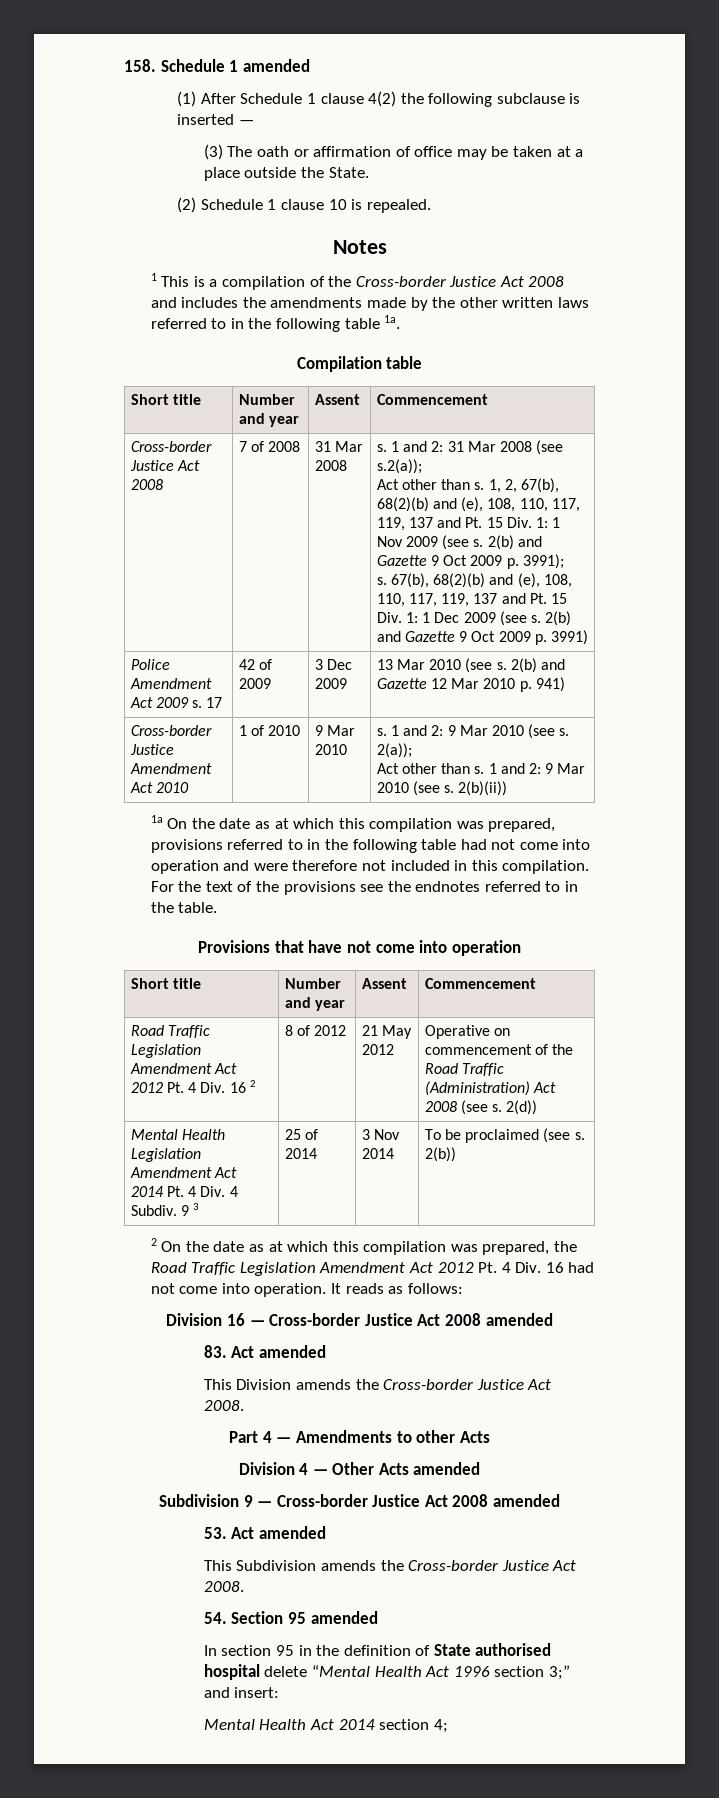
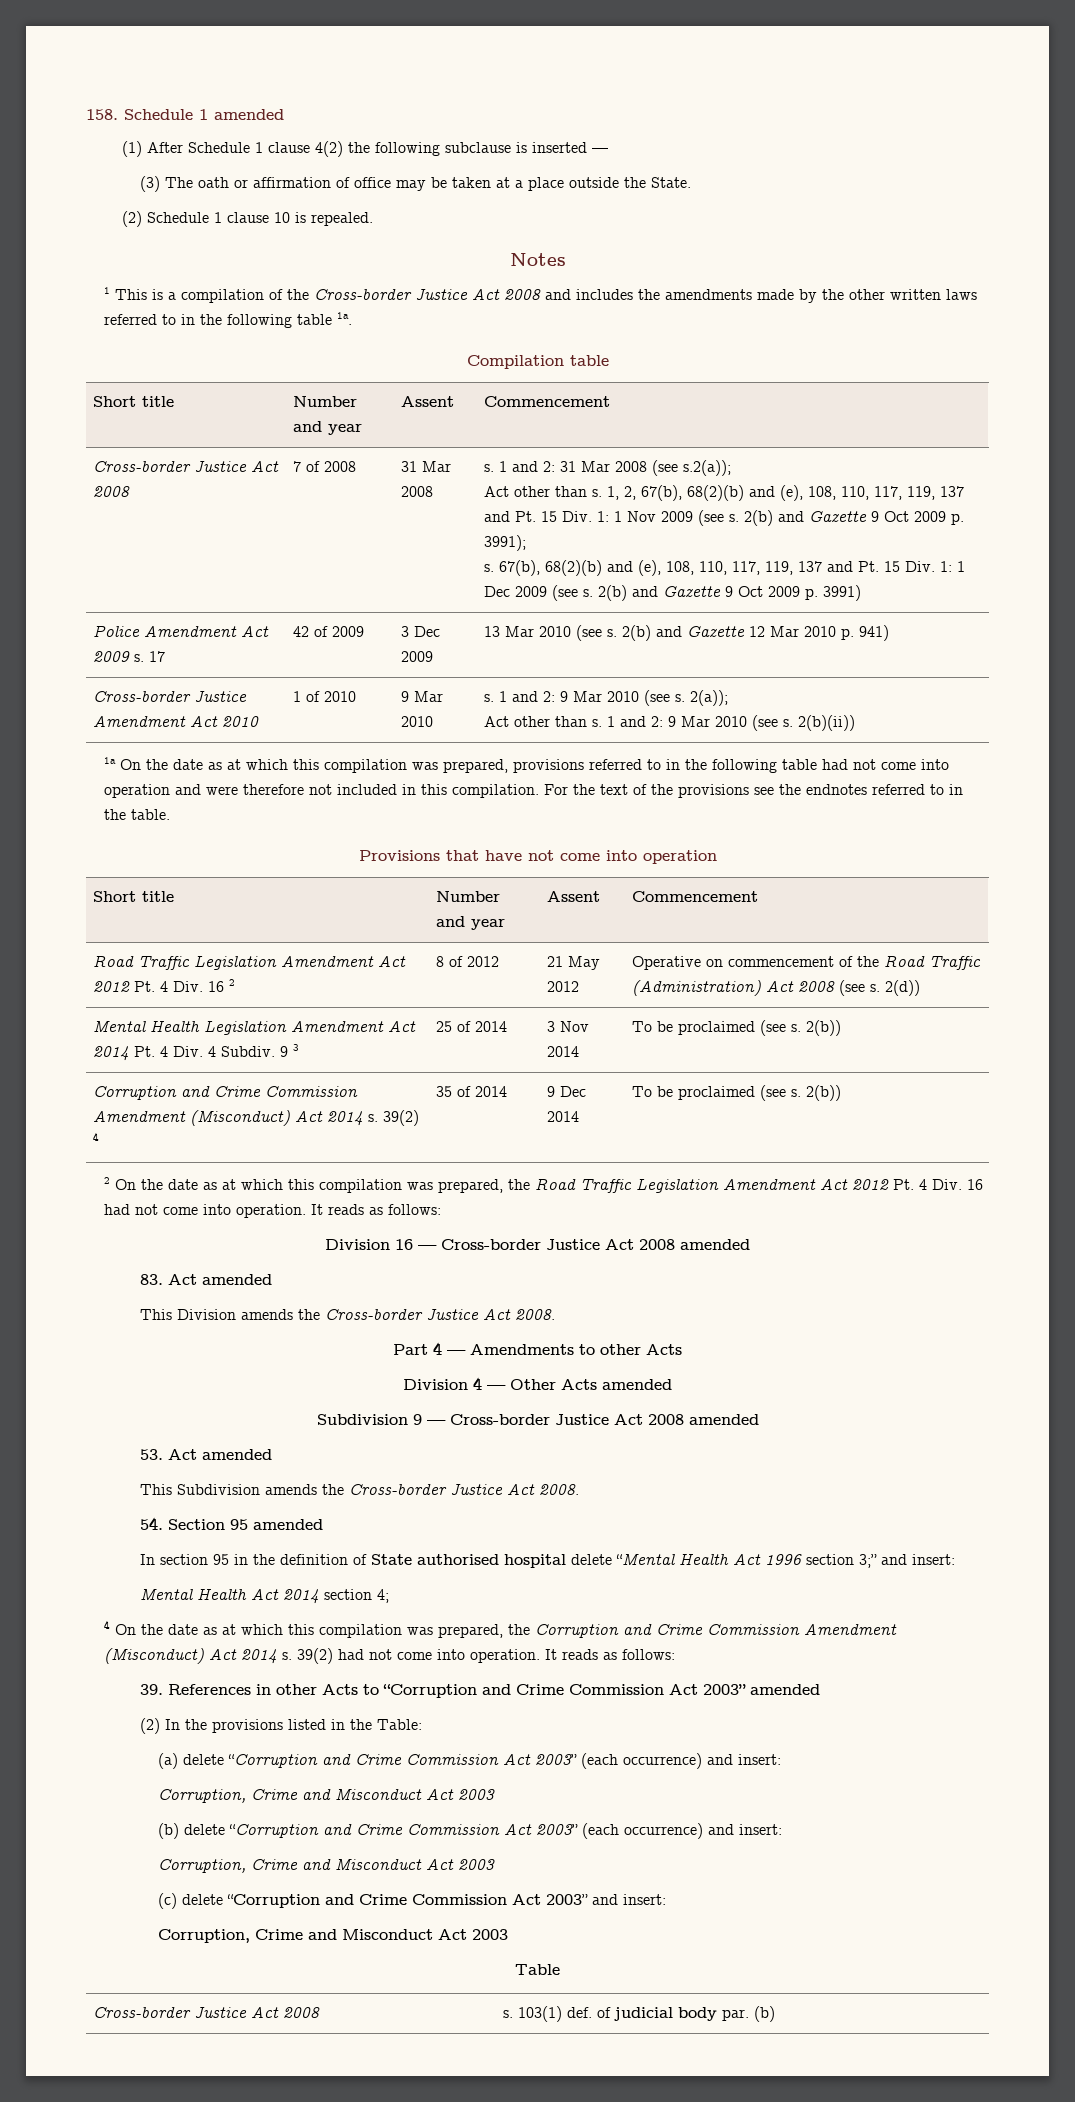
+ Corruption and Crime Commission Amendment (Misconduct) Act 2014 s. 39(2) 4 | 35 of 2014 | 9 Dec 2014 | To be proclaimed (see s. 2(b))
+ 4 On the date as at which this compilation was prepared, the Corruption and Crime Commission Amendment (Misconduct) Act 2014 s. 39(2) had not come into operation. It reads as follows:
+ 39. References in other Acts to “Corruption and Crime Commission Act 2003” amended
+ (2) In the provisions listed in the Table:
+ (a) delete “Corruption and Crime Commission Act 2003” (each occurrence) and insert:
+ Corruption, Crime and Misconduct Act 2003
+ (b) delete “Corruption and Crime Commission Act 2003” (each occurrence) and insert:
+ Corruption, Crime and Misconduct Act 2003
+ (c) delete “Corruption and Crime Commission Act 2003” and insert:
+ Corruption, Crime and Misconduct Act 2003
+ Table
+ Cross-border Justice Act 2008 | s. 103(1) def. of judicial body par. (b)

